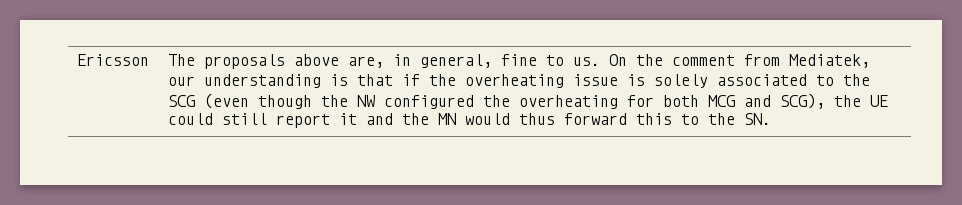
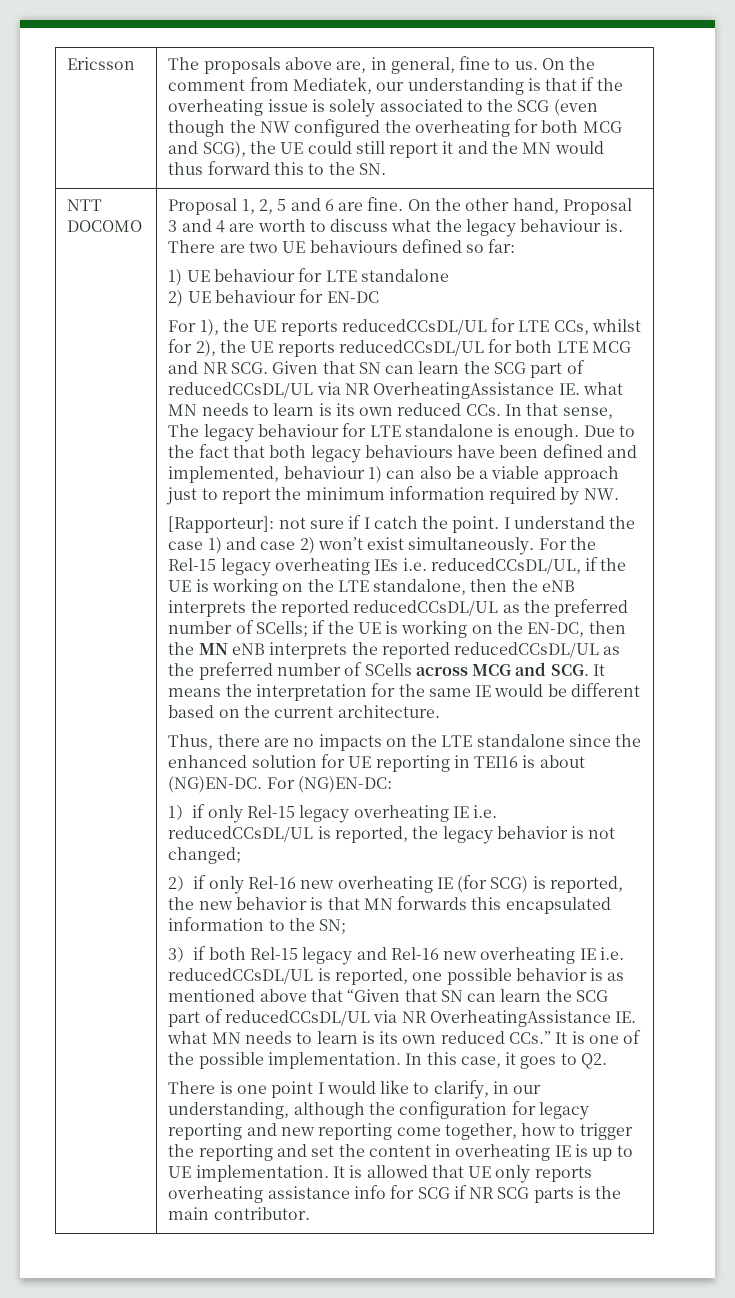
+ NTT DOCOMO | Proposal 1, 2, 5 and 6 are fine. On the other hand, Proposal 3 and 4 are worth to discuss what the legacy behaviour is. There are two UE behaviours defined so far:
+ 1) UE behaviour for LTE standalone
+ 2) UE behaviour for EN-DC
+ For 1), the UE reports reducedCCsDL/UL for LTE CCs, whilst for 2), the UE reports reducedCCsDL/UL for both LTE MCG and NR SCG. Given that SN can learn the SCG part of reducedCCsDL/UL via NR OverheatingAssistance IE. what MN needs to learn is its own reduced CCs. In that sense, The legacy behaviour for LTE standalone is enough. Due to the fact that both legacy behaviours have been defined and implemented, behaviour 1) can also be a viable approach just to report the minimum information required by NW.
+ [Rapporteur]: not sure if I catch the point. I understand the case 1) and case 2) won’t exist simultaneously. For the Rel-15 legacy overheating IEs i.e. reducedCCsDL/UL, if the UE is working on the LTE standalone, then the eNB interprets the reported reducedCCsDL/UL as the preferred number of SCells; if the UE is working on the EN-DC, then the MN eNB interprets the reported reducedCCsDL/UL as the preferred number of SCells across MCG and SCG. It means the interpretation for the same IE would be different based on the current architecture.
+ Thus, there are no impacts on the LTE standalone since the enhanced solution for UE reporting in TEI16 is about (NG)EN-DC. For (NG)EN-DC:
+ 1）if only Rel-15 legacy overheating IE i.e. reducedCCsDL/UL is reported, the legacy behavior is not changed;
+ 2）if only Rel-16 new overheating IE (for SCG) is reported, the new behavior is that MN forwards this encapsulated information to the SN;
+ 3）if both Rel-15 legacy and Rel-16 new overheating IE i.e. reducedCCsDL/UL is reported, one possible behavior is as mentioned above that “Given that SN can learn the SCG part of reducedCCsDL/UL via NR OverheatingAssistance IE. what MN needs to learn is its own reduced CCs.” It is one of the possible implementation. In this case, it goes to Q2.
+ There is one point I would like to clarify, in our understanding, although the configuration for legacy reporting and new reporting come together, how to trigger the reporting and set the content in overheating IE is up to UE implementation. It is allowed that UE only reports overheating assistance info for SCG if NR SCG parts is the main contributor.

